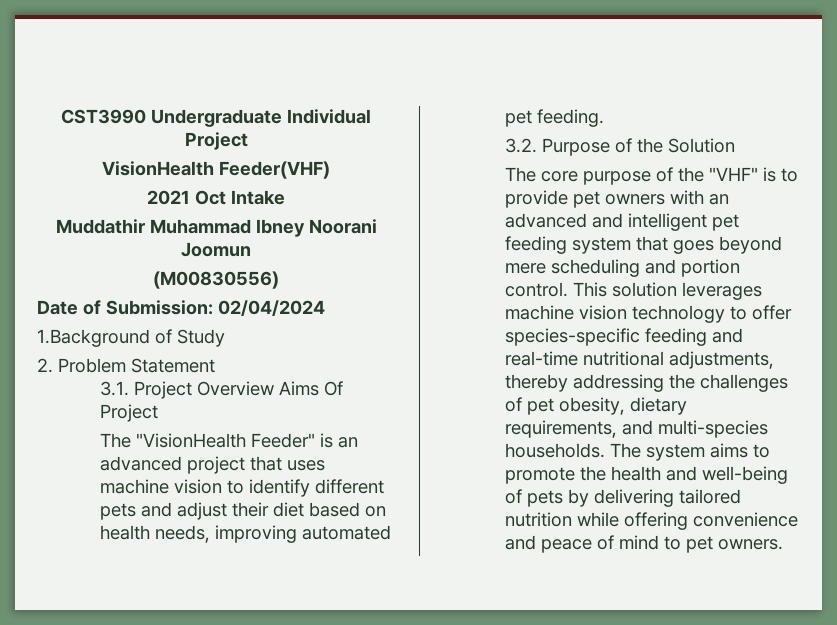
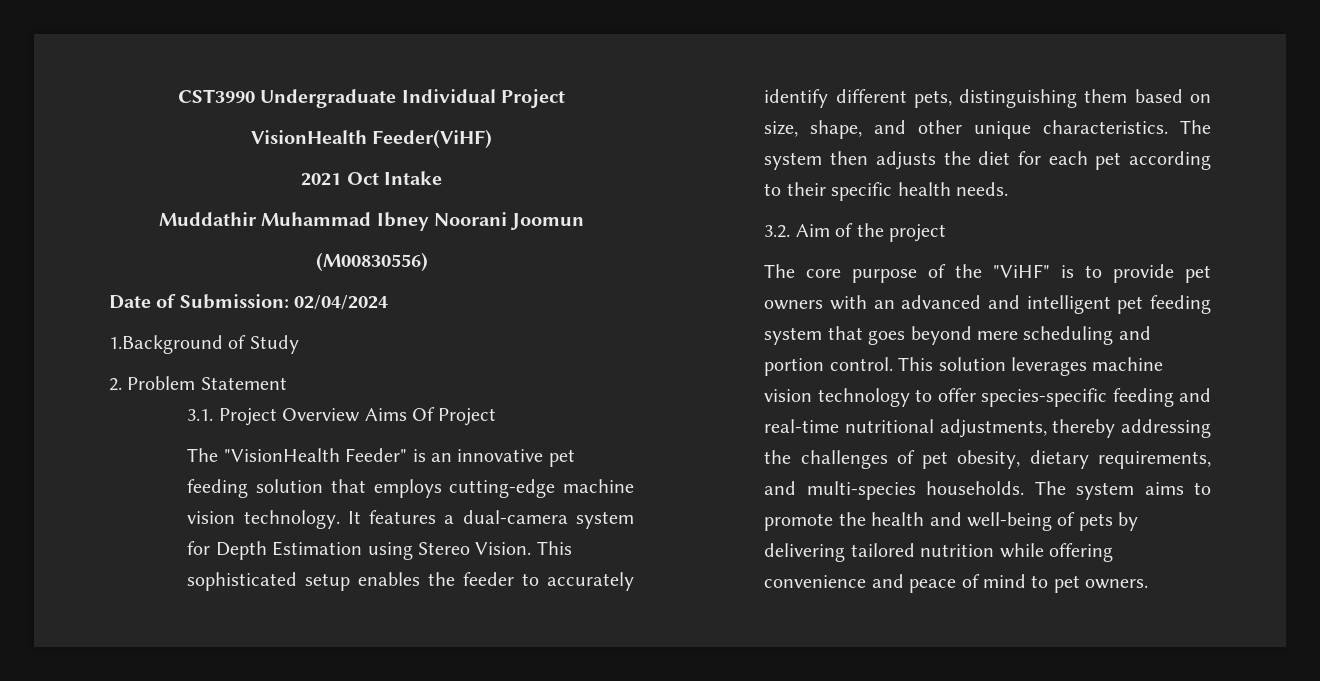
- VisionHealth Feeder(VHF)
+ VisionHealth Feeder(ViHF)
- The "VisionHealth Feeder" is an advanced project that uses machine vision to identify different pets and adjust their diet based on health needs, improving automated pet feeding.
+ The "VisionHealth Feeder" is an innovative pet feeding solution that employs cutting-edge machine vision technology. It features a dual-camera system for Depth Estimation using Stereo Vision. This sophisticated setup enables the feeder to accurately identify different pets, distinguishing them based on size, shape, and other unique characteristics. The system then adjusts the diet for each pet according to their specific health needs.
- 3.2. Purpose of the Solution
+ 3.2. Aim of the project
- The core purpose of the "VHF" is to provide pet owners with an advanced and intelligent pet feeding system that goes beyond mere scheduling and portion control.
+ The core purpose of the "ViHF" is to provide pet owners with an advanced and intelligent pet feeding system that goes beyond mere scheduling and portion control.

